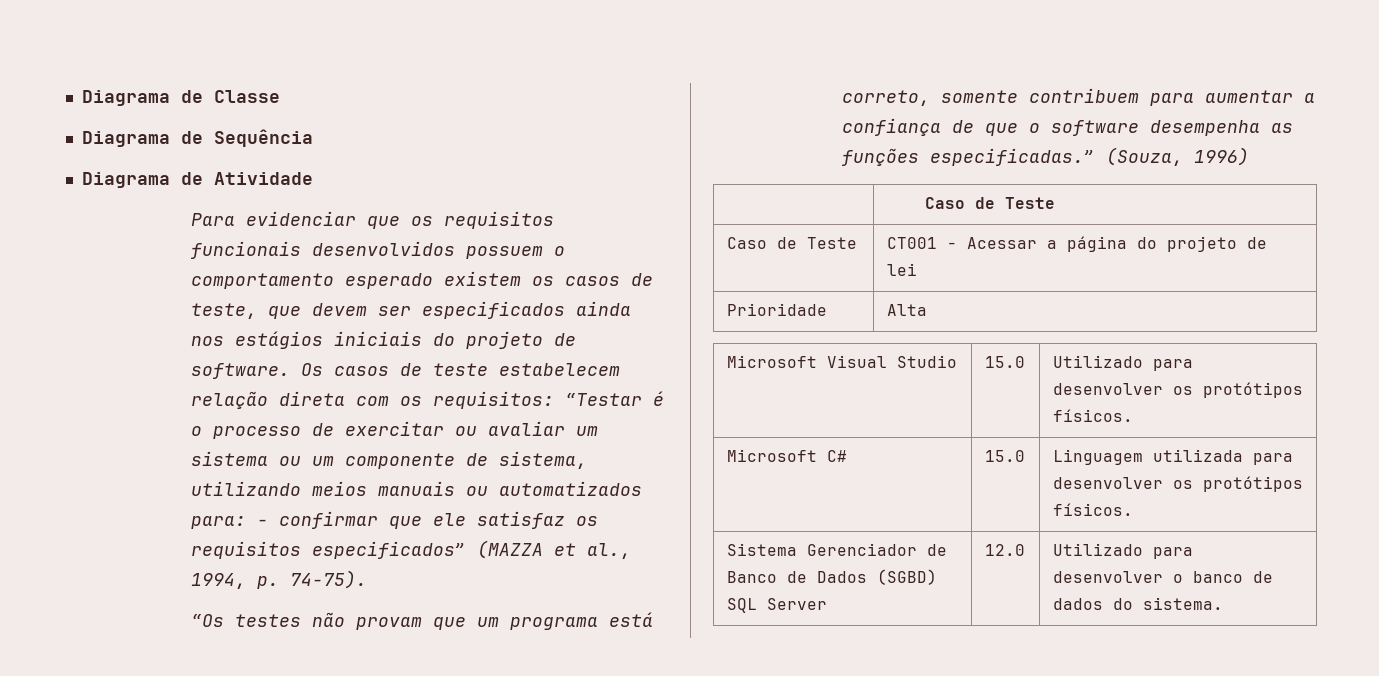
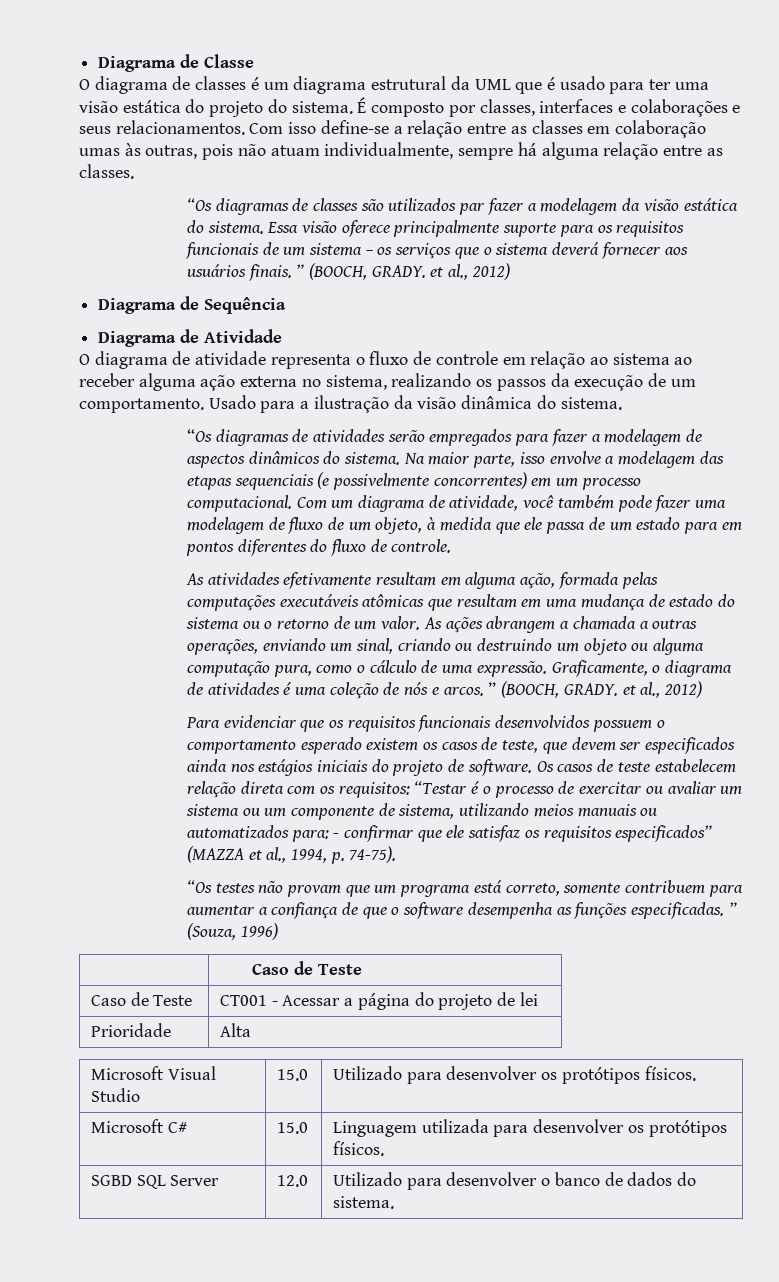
+ O diagrama de classes é um diagrama estrutural da UML que é usado para ter uma visão estática do projeto do sistema. É composto por classes, interfaces e colaborações e seus relacionamentos. Com isso define-se a relação entre as classes em colaboração umas às outras, pois não atuam individualmente, sempre há alguma relação entre as classes.
+ “Os diagramas de classes são utilizados par fazer a modelagem da visão estática do sistema. Essa visão oferece principalmente suporte para os requisitos funcionais de um sistema – os serviços que o sistema deverá fornecer aos usuários finais. ” (BOOCH, GRADY. et al., 2012)
+ O diagrama de atividade representa o fluxo de controle em relação ao sistema ao receber alguma ação externa no sistema, realizando os passos da execução de um comportamento. Usado para a ilustração da visão dinâmica do sistema.
+ “Os diagramas de atividades serão empregados para fazer a modelagem de aspectos dinâmicos do sistema. Na maior parte, isso envolve a modelagem das etapas sequenciais (e possivelmente concorrentes) em um processo computacional. Com um diagrama de atividade, você também pode fazer uma modelagem de fluxo de um objeto, à medida que ele passa de um estado para em pontos diferentes do fluxo de controle.
+ As atividades efetivamente resultam em alguma ação, formada pelas computações executáveis atômicas que resultam em uma mudança de estado do sistema ou o retorno de um valor. As ações abrangem a chamada a outras operações, enviando um sinal, criando ou destruindo um objeto ou alguma computação pura, como o cálculo de uma expressão. Graficamente, o diagrama de atividades é uma coleção de nós e arcos. ” (BOOCH, GRADY. et al., 2012)
- “Os testes não provam que um programa está correto, somente contribuem para aumentar a confiança de que o software desempenha as funções especificadas.” (Souza, 1996)
+ “Os testes não provam que um programa está correto, somente contribuem para aumentar a confiança de que o software desempenha as funções especificadas. ” (Souza, 1996)
- Sistema Gerenciador de Banco de Dados (SGBD) SQL Server | 12.0 | Utilizado para desenvolver o banco de dados do sistema.
+ SGBD SQL Server | 12.0 | Utilizado para desenvolver o banco de dados do sistema.

